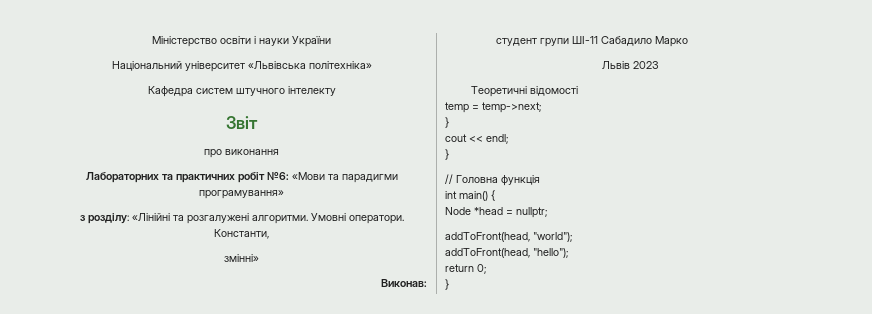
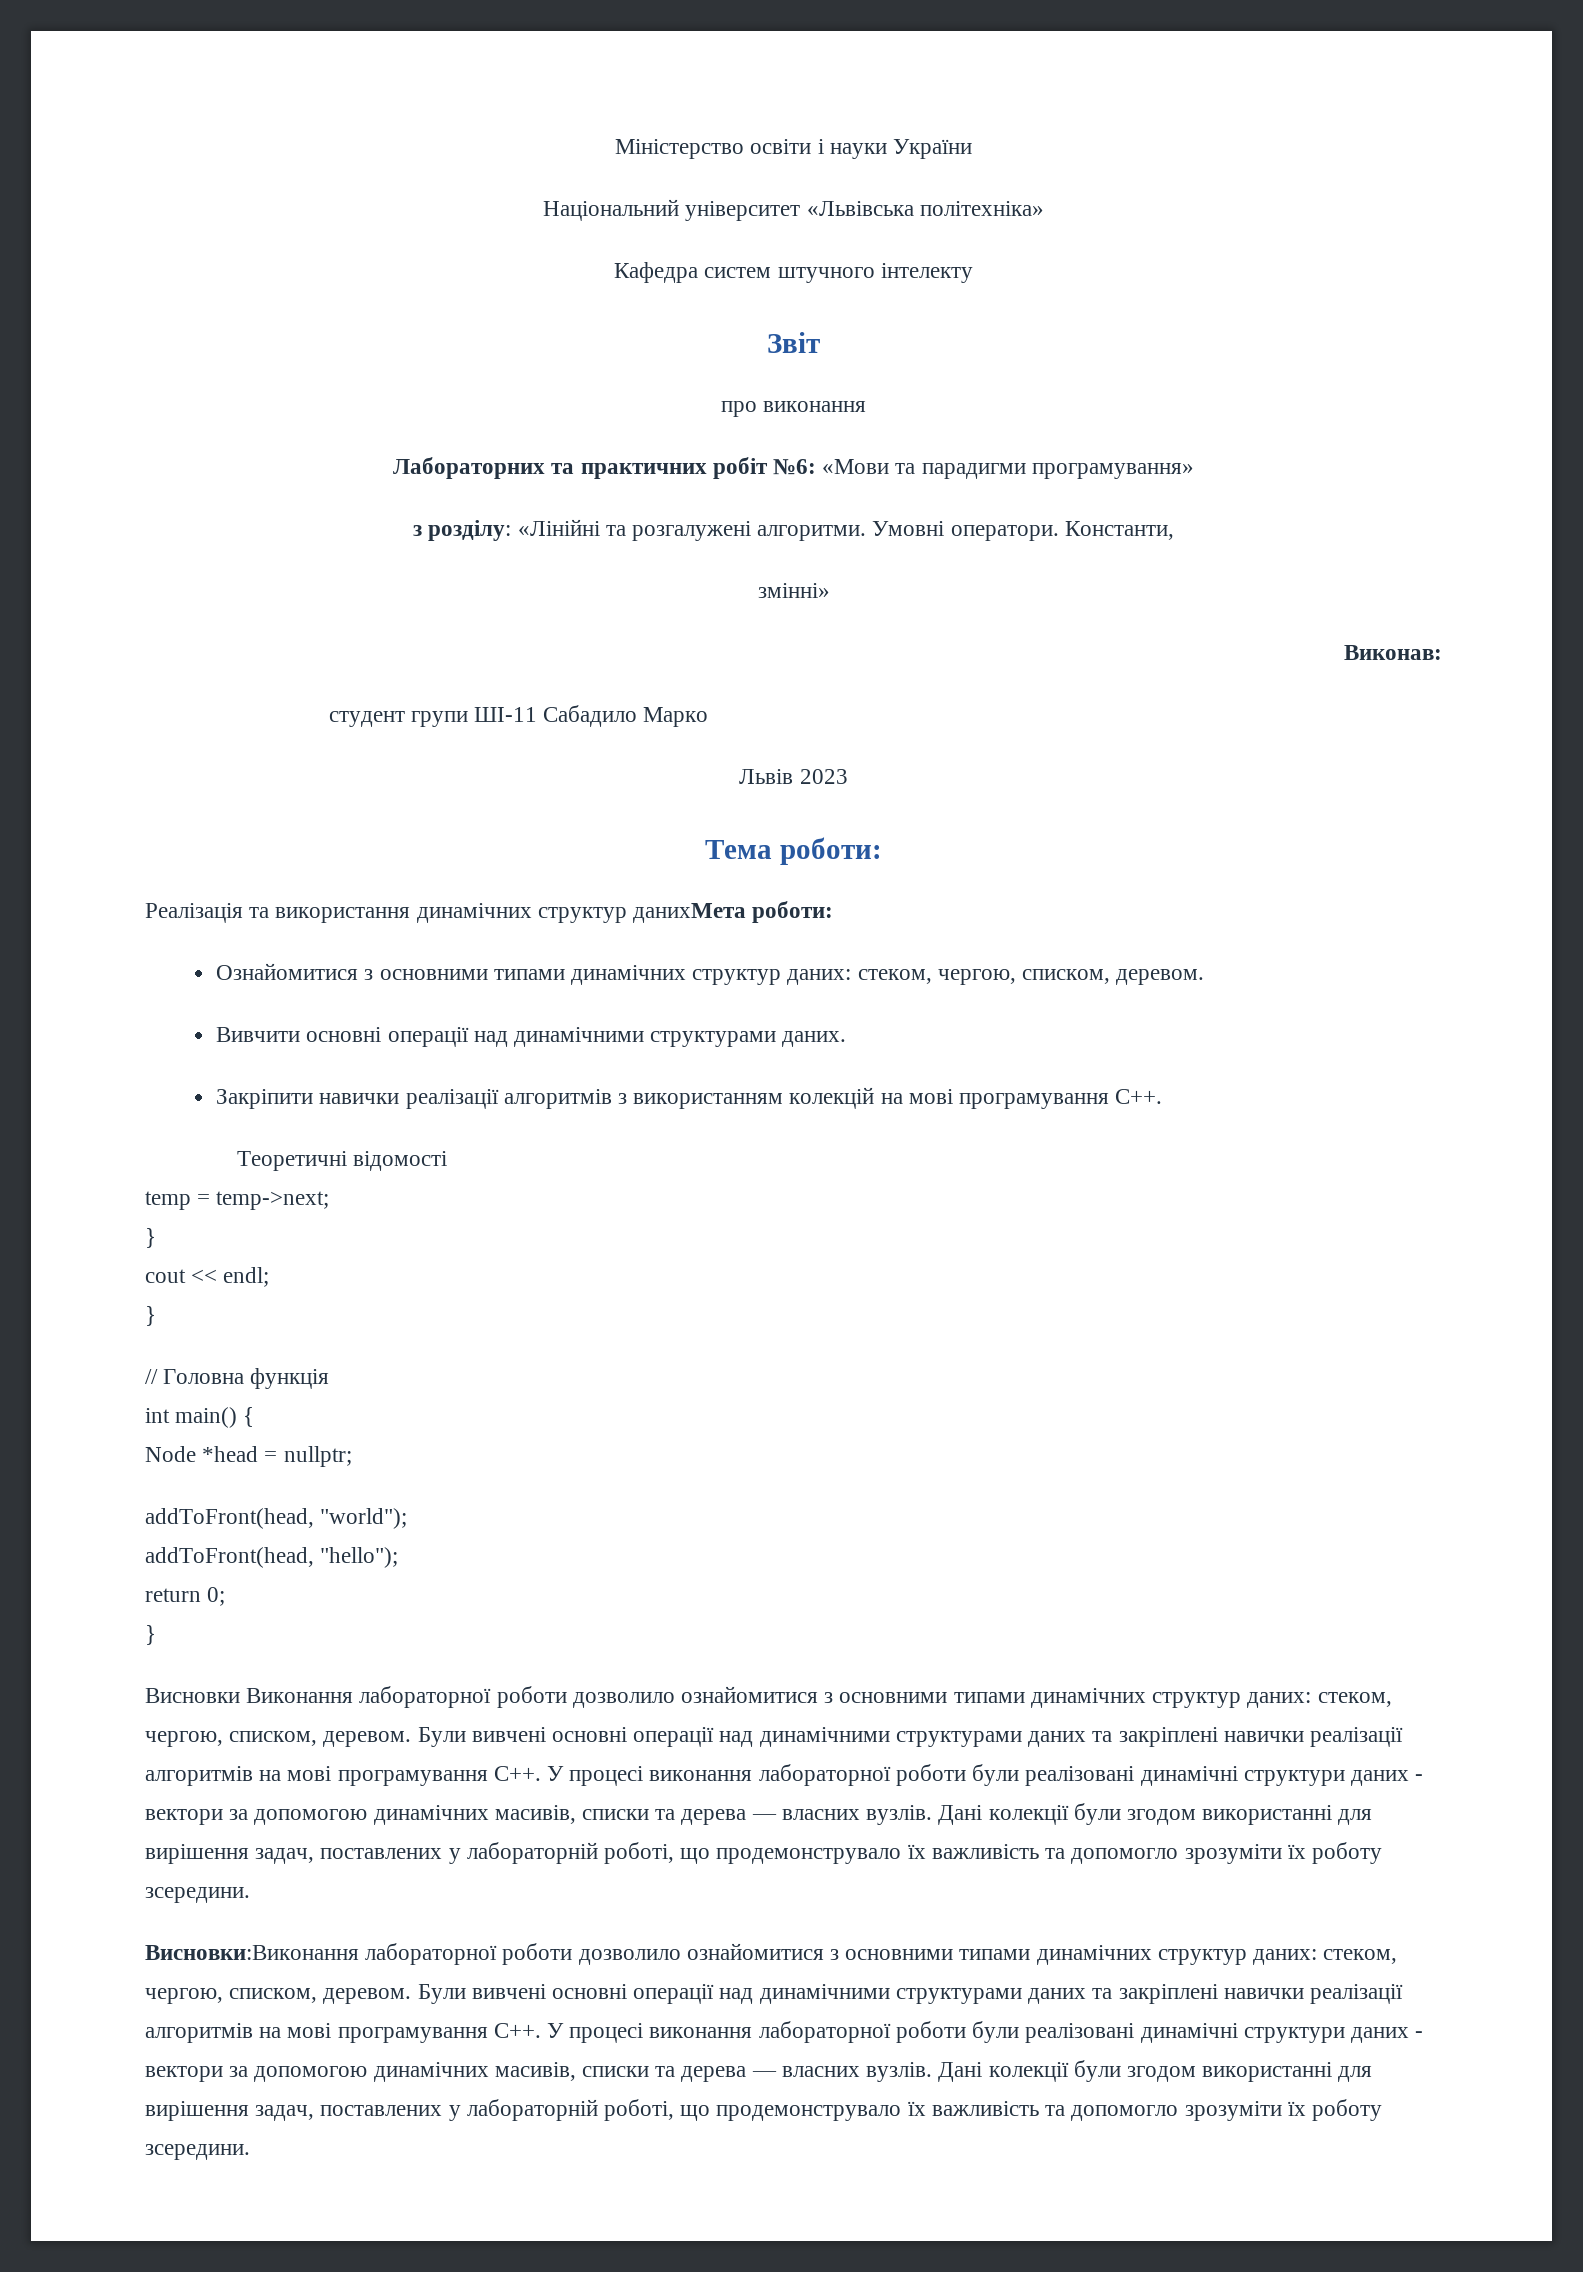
+ Тема роботи:
+ Реалізація та використання динамічних структур данихМета роботи:
+ Ознайомитися з основними типами динамічних структур даних: стеком, чергою, списком, деревом.
+ Вивчити основні операції над динамічними структурами даних.
+ Закріпити навички реалізації алгоритмів з використанням колекцій на мові програмування С++.
+ Висновки Виконання лабораторної роботи дозволило ознайомитися з основними типами динамічних структур даних: стеком, чергою, списком, деревом. Були вивчені основні операції над динамічними структурами даних та закріплені навички реалізації алгоритмів на мові програмування С++. У процесі виконання лабораторної роботи були реалізовані динамічні структури даних - вектори за допомогою динамічних масивів, списки та дерева — власних вузлів. Дані колекції були згодом використанні для вирішення задач, поставлених у лабораторній роботі, що продемонструвало їх важливість та допомогло зрозуміти їх роботу зсередини.
+ Висновки:Виконання лабораторної роботи дозволило ознайомитися з основними типами динамічних структур даних: стеком, чергою, списком, деревом. Були вивчені основні операції над динамічними структурами даних та закріплені навички реалізації алгоритмів на мові програмування С++. У процесі виконання лабораторної роботи були реалізовані динамічні структури даних - вектори за допомогою динамічних масивів, списки та дерева — власних вузлів. Дані колекції були згодом використанні для вирішення задач, поставлених у лабораторній роботі, що продемонструвало їх важливість та допомогло зрозуміти їх роботу зсередини.

